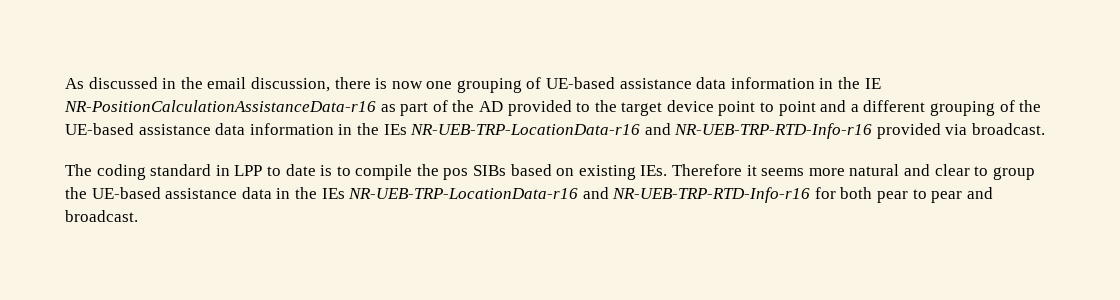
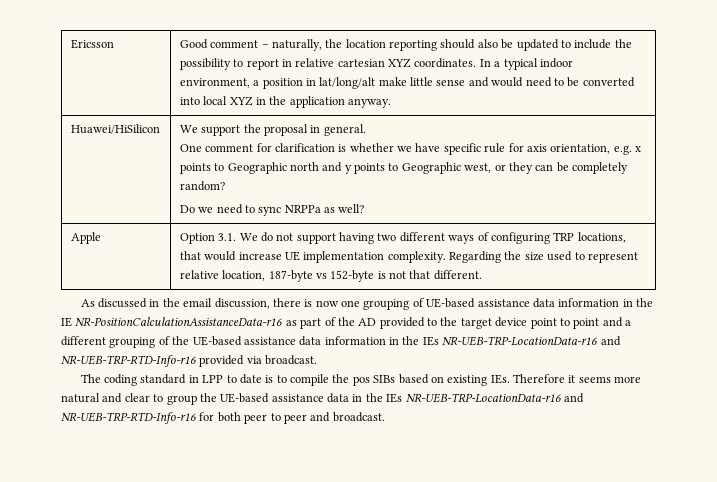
+ Ericsson | Good comment – naturally, the location reporting should also be updated to include the possibility to report in relative cartesian XYZ coordinates. In a typical indoor environment, a position in lat/long/alt make little sense and would need to be converted into local XYZ in the application anyway.
+ Huawei/HiSilicon | We support the proposal in general.
+ One comment for clarification is whether we have specific rule for axis orientation, e.g. x points to Geographic north and y points to Geographic west, or they can be completely random?
+ Do we need to sync NRPPa as well?
+ Apple | Option 3.1. We do not support having two different ways of configuring TRP locations, that would increase UE implementation complexity. Regarding the size used to represent relative location, 187-byte vs 152-byte is not that different.
- The coding standard in LPP to date is to compile the pos SIBs based on existing IEs. Therefore it seems more natural and clear to group the UE-based assistance data in the IEs NR-UEB-TRP-LocationData-r16 and NR-UEB-TRP-RTD-Info-r16 for both pear to pear and broadcast.
+ The coding standard in LPP to date is to compile the pos SIBs based on existing IEs. Therefore it seems more natural and clear to group the UE-based assistance data in the IEs NR-UEB-TRP-LocationData-r16 and NR-UEB-TRP-RTD-Info-r16 for both peer to peer and broadcast.

